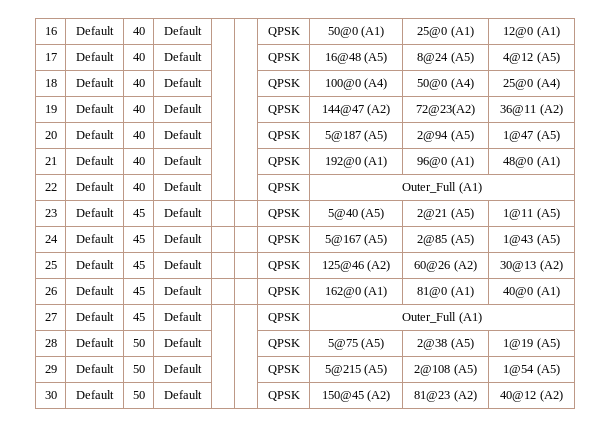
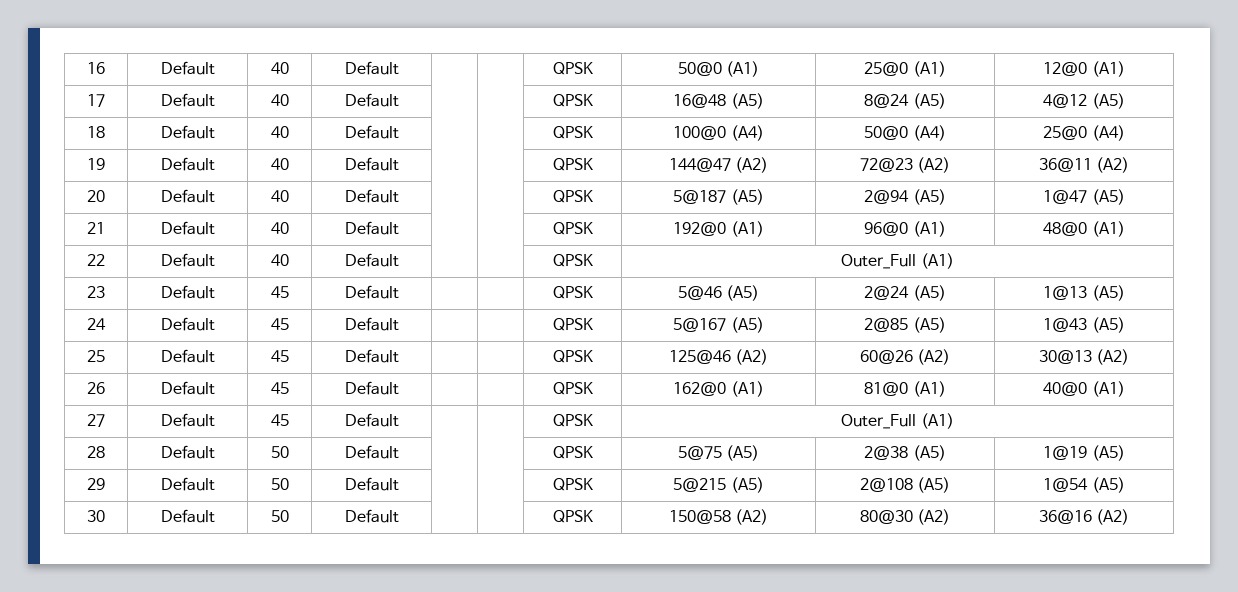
- 19 | Default | 40 | Default | | | QPSK | 144@47 (A2) | 72@23(A2) | 36@11 (A2)
+ 19 | Default | 40 | Default | | | QPSK | 144@47 (A2) | 72@23 (A2) | 36@11 (A2)
- 23 | Default | 45 | Default | | | QPSK | 5@40 (A5) | 2@21 (A5) | 1@11 (A5)
+ 23 | Default | 45 | Default | | | QPSK | 5@46 (A5) | 2@24 (A5) | 1@13 (A5)
- 30 | Default | 50 | Default | | | QPSK | 150@45 (A2) | 81@23 (A2) | 40@12 (A2)
+ 30 | Default | 50 | Default | | | QPSK | 150@58 (A2) | 80@30 (A2) | 36@16 (A2)

